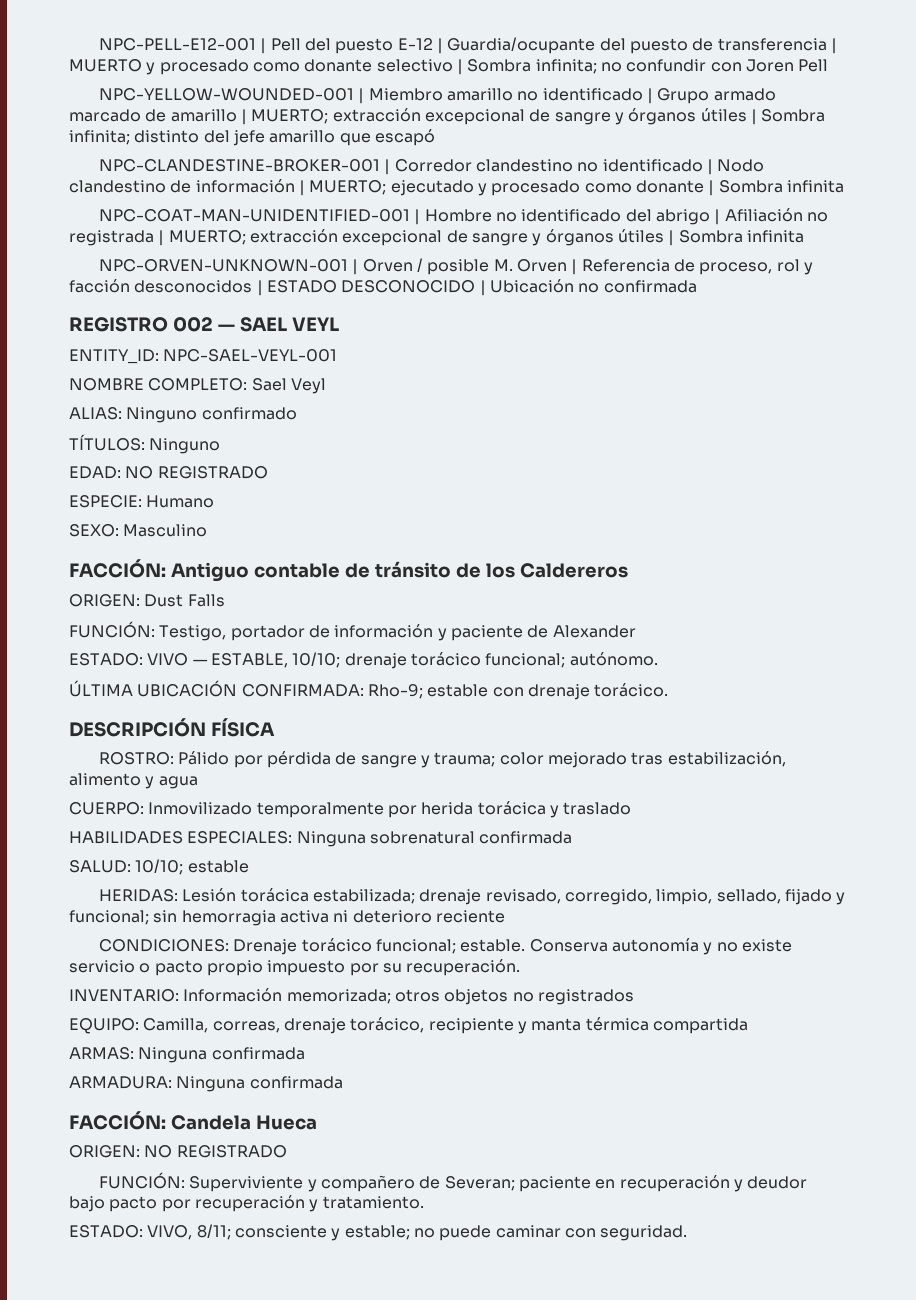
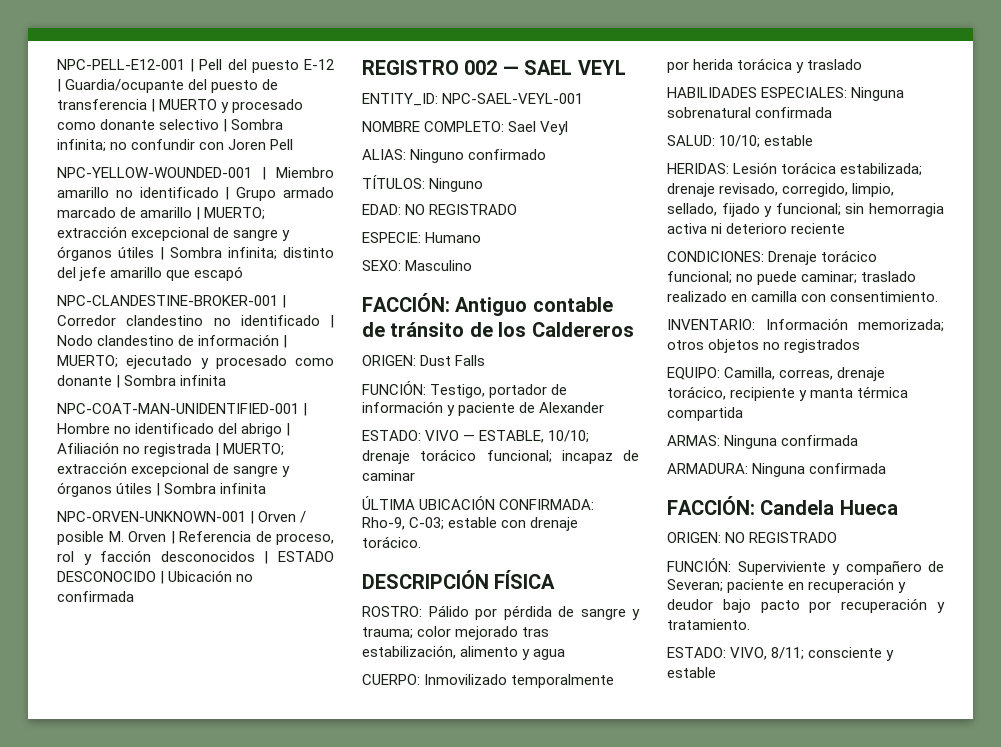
- ESTADO: VIVO — ESTABLE, 10/10; drenaje torácico funcional; autónomo.
+ ESTADO: VIVO — ESTABLE, 10/10; drenaje torácico funcional; incapaz de caminar
- ÚLTIMA UBICACIÓN CONFIRMADA: Rho-9; estable con drenaje torácico.
+ ÚLTIMA UBICACIÓN CONFIRMADA: Rho-9, C-03; estable con drenaje torácico.
- CONDICIONES: Drenaje torácico funcional; estable. Conserva autonomía y no existe servicio o pacto propio impuesto por su recuperación.
+ CONDICIONES: Drenaje torácico funcional; no puede caminar; traslado realizado en camilla con consentimiento.
- ESTADO: VIVO, 8/11; consciente y estable; no puede caminar con seguridad.
+ ESTADO: VIVO, 8/11; consciente y estable

